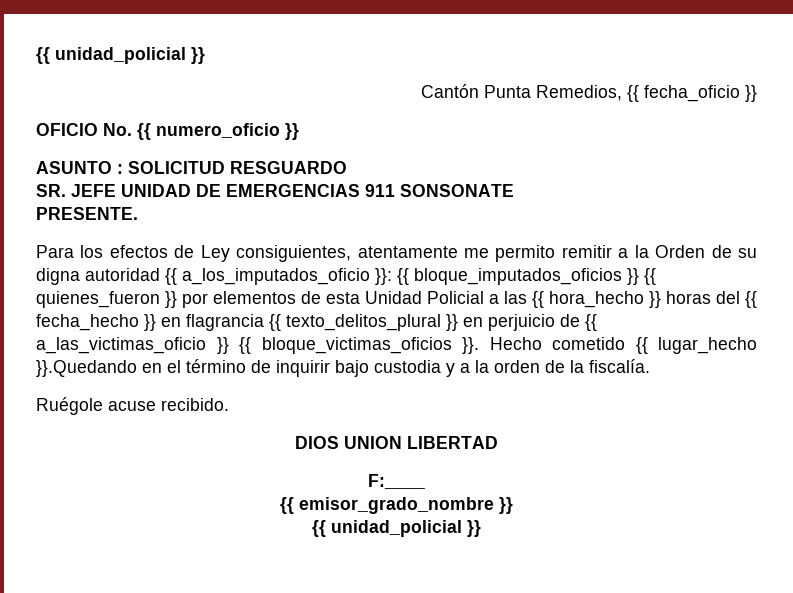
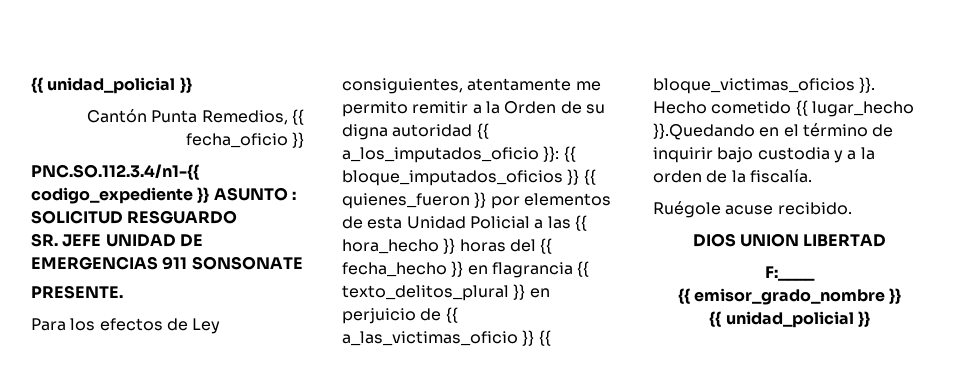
- OFICIO No. {{ numero_oficio }}
- ASUNTO : SOLICITUD RESGUARDO
+ PNC.SO.112.3.4/n1-{{ codigo_expediente }} ASUNTO : SOLICITUD RESGUARDO

